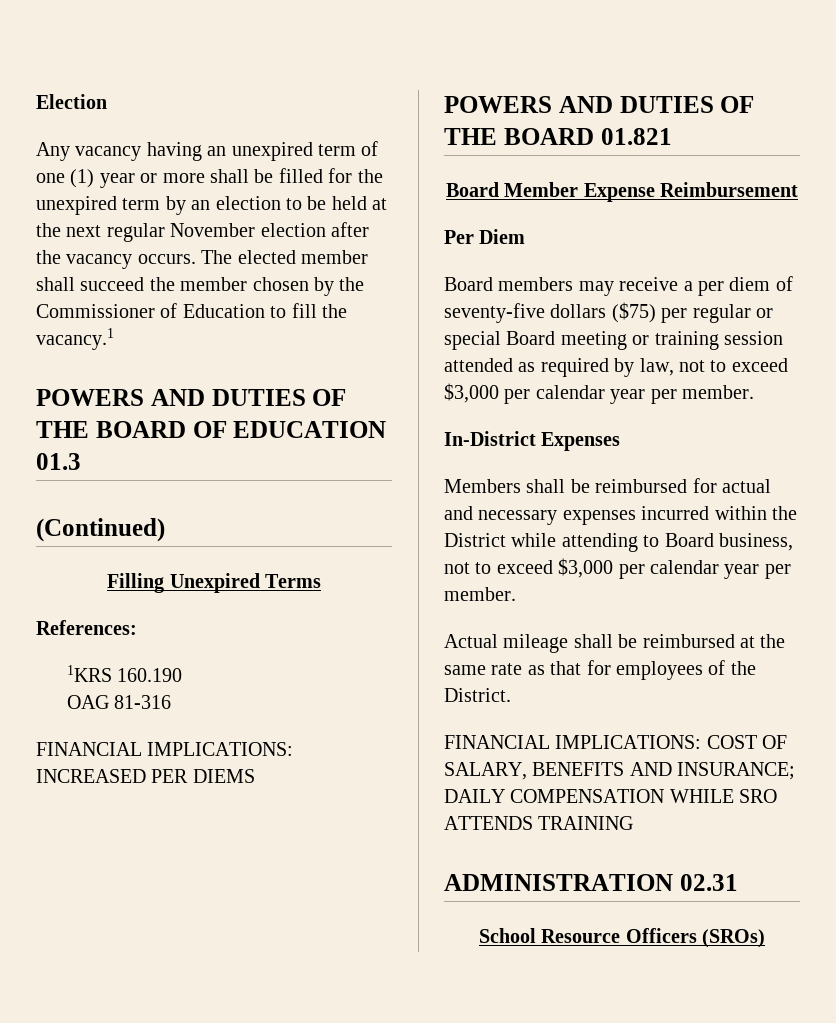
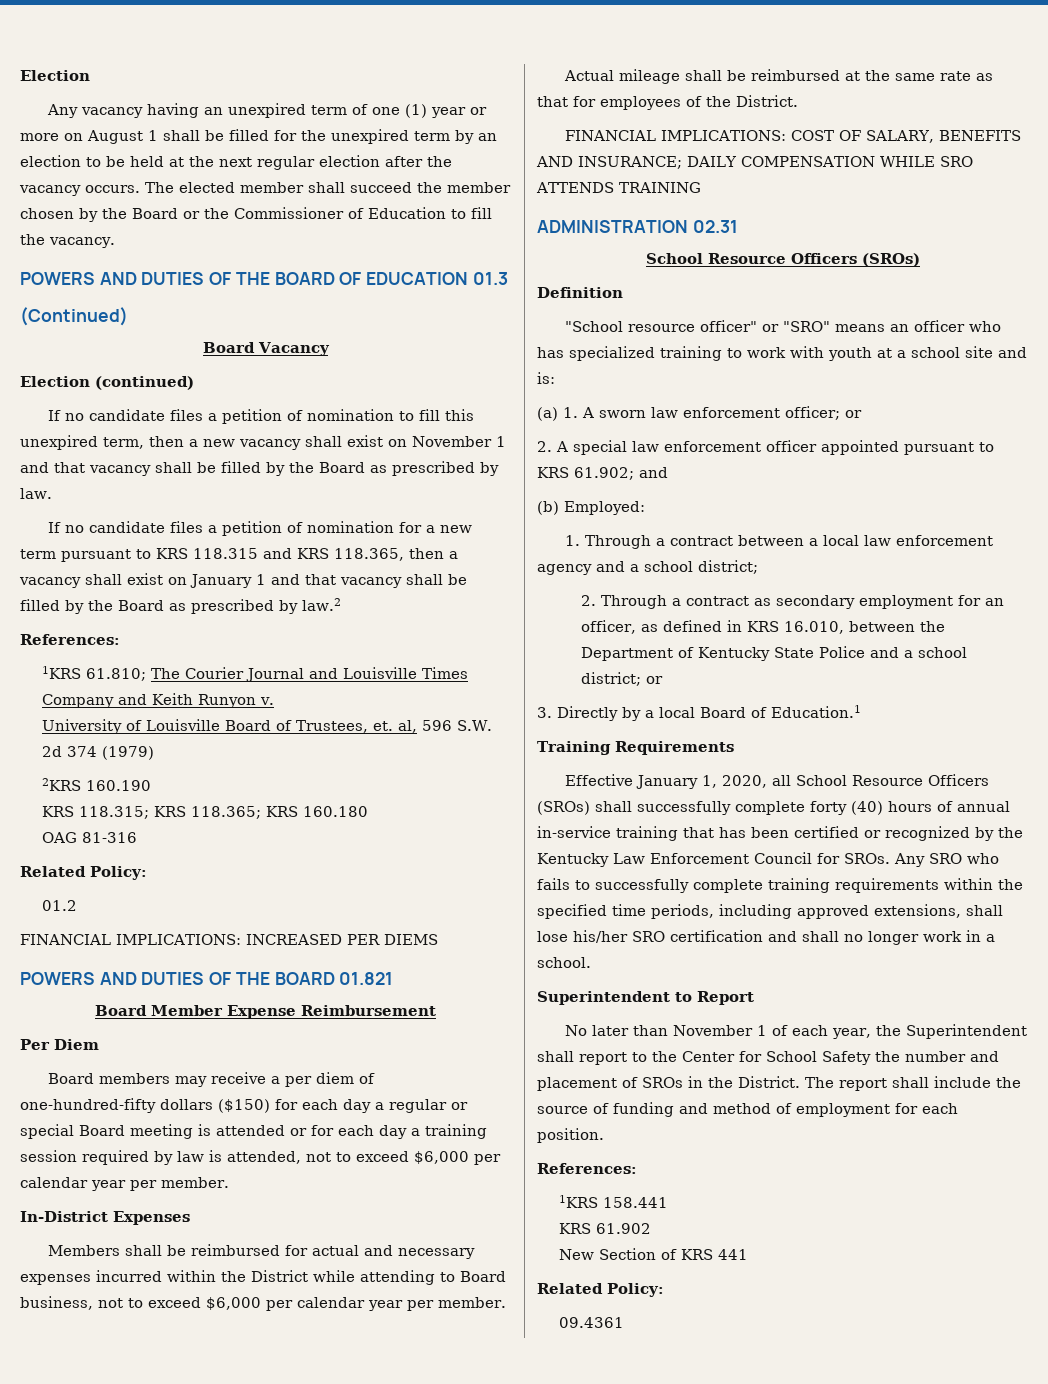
- Any vacancy having an unexpired term of one (1) year or more shall be filled for the unexpired term by an election to be held at the next regular November election after the vacancy occurs.
+ Any vacancy having an unexpired term of one (1) year or more on August 1 shall be filled for the unexpired term by an election to be held at the next regular election after the vacancy occurs.
- The elected member shall succeed the member chosen by the Commissioner of Education to fill the vacancy.1
+ The elected member shall succeed the member chosen by the Board or the Commissioner of Education to fill the vacancy.
- Filling Unexpired Terms
+ Board Vacancy
+ Election (continued)
+ If no candidate files a petition of nomination to fill this unexpired term, then a new vacancy shall exist on November 1 and that vacancy shall be filled by the Board as prescribed by law.
+ If no candidate files a petition of nomination for a new term pursuant to KRS 118.315 and KRS 118.365, then a vacancy shall exist on January 1 and that vacancy shall be filled by the Board as prescribed by law.2
  References:
- 1KRS 160.190
+ 1KRS 61.810; The Courier Journal and Louisville Times Company and Keith Runyon v.
+ University of Louisville Board of Trustees, et. al, 596 S.W. 2d 374 (1979)
+ 2KRS 160.190
+ KRS 118.315; KRS 118.365; KRS 160.180
  OAG 81-316
+ Related Policy:
+ 01.2
- Board members may receive a per diem of seventy-five dollars ($75) per regular or special Board meeting or training session attended as required by law, not to exceed $3,000 per calendar year per member.
+ Board members may receive a per diem of one-hundred-fifty dollars ($150) for each day a regular or special Board meeting is attended or for each day a training session required by law is attended, not to exceed $6,000 per calendar year per member.
- Members shall be reimbursed for actual and necessary expenses incurred within the District while attending to Board business, not to exceed $3,000 per calendar year per member.
+ Members shall be reimbursed for actual and necessary expenses incurred within the District while attending to Board business, not to exceed $6,000 per calendar year per member.
+ Definition
+ "School resource officer" or "SRO" means an officer who has specialized training to work with youth at a school site and is:
+ (a) 1. A sworn law enforcement officer; or
+ 2. A special law enforcement officer appointed pursuant to KRS 61.902; and
+ (b) Employed:
+ 1. Through a contract between a local law enforcement agency and a school district;
+ 2. Through a contract as secondary employment for an officer, as defined in KRS 16.010, between the Department of Kentucky State Police and a school district; or
+ 3. Directly by a local Board of Education.1
+ Training Requirements
+ Effective January 1, 2020, all School Resource Officers (SROs) shall successfully complete forty (40) hours of annual in-service training that has been certified or recognized by the Kentucky Law Enforcement Council for SROs. Any SRO who fails to successfully complete training requirements within the specified time periods, including approved extensions, shall lose his/her SRO certification and shall no longer work in a school.
+ Superintendent to Report
+ No later than November 1 of each year, the Superintendent shall report to the Center for School Safety the number and placement of SROs in the District. The report shall include the source of funding and method of employment for each position.
+ References:
+ 1KRS 158.441
+ KRS 61.902
+ New Section of KRS 441
+ Related Policy:
+ 09.4361

